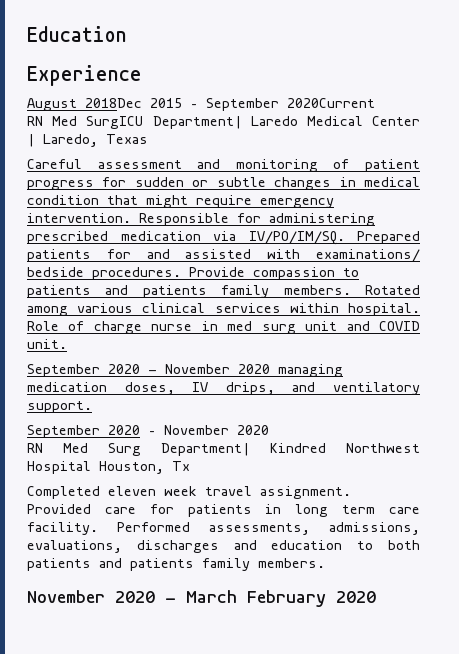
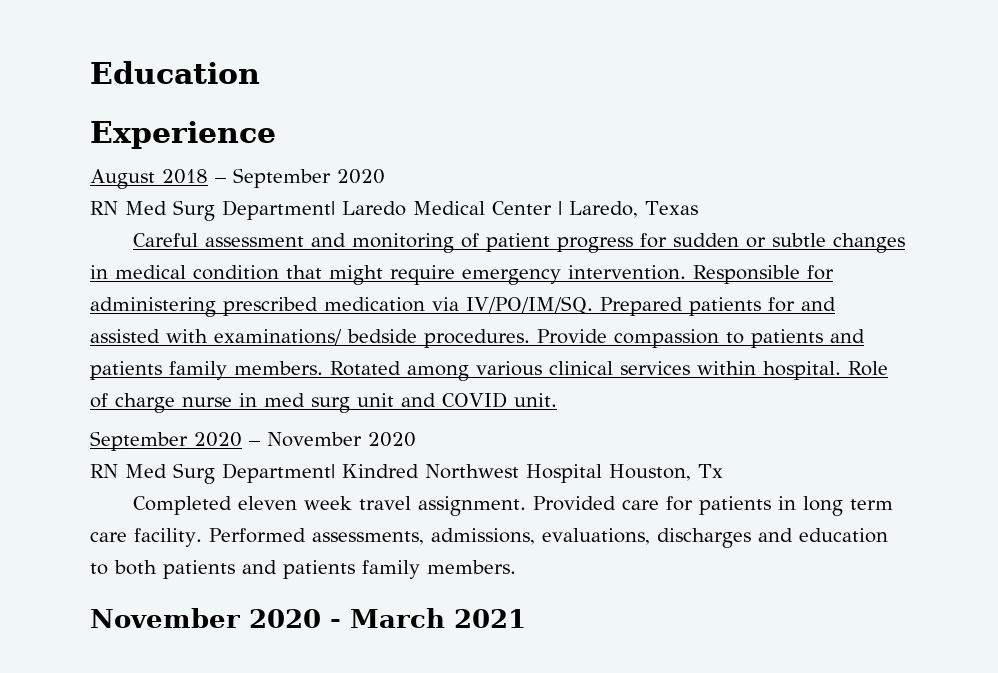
- August 2018Dec 2015 – September 2020Current
- RN Med SurgICU Department| Laredo Medical Center | Laredo, Texas
+ August 2018 – September 2020
+ RN Med Surg Department| Laredo Medical Center | Laredo, Texas
- September 2020 - November 2020 managing medication doses, IV drips, and ventilatory support.
- November 2020 - March February 2020
+ November 2020 - March 2021

